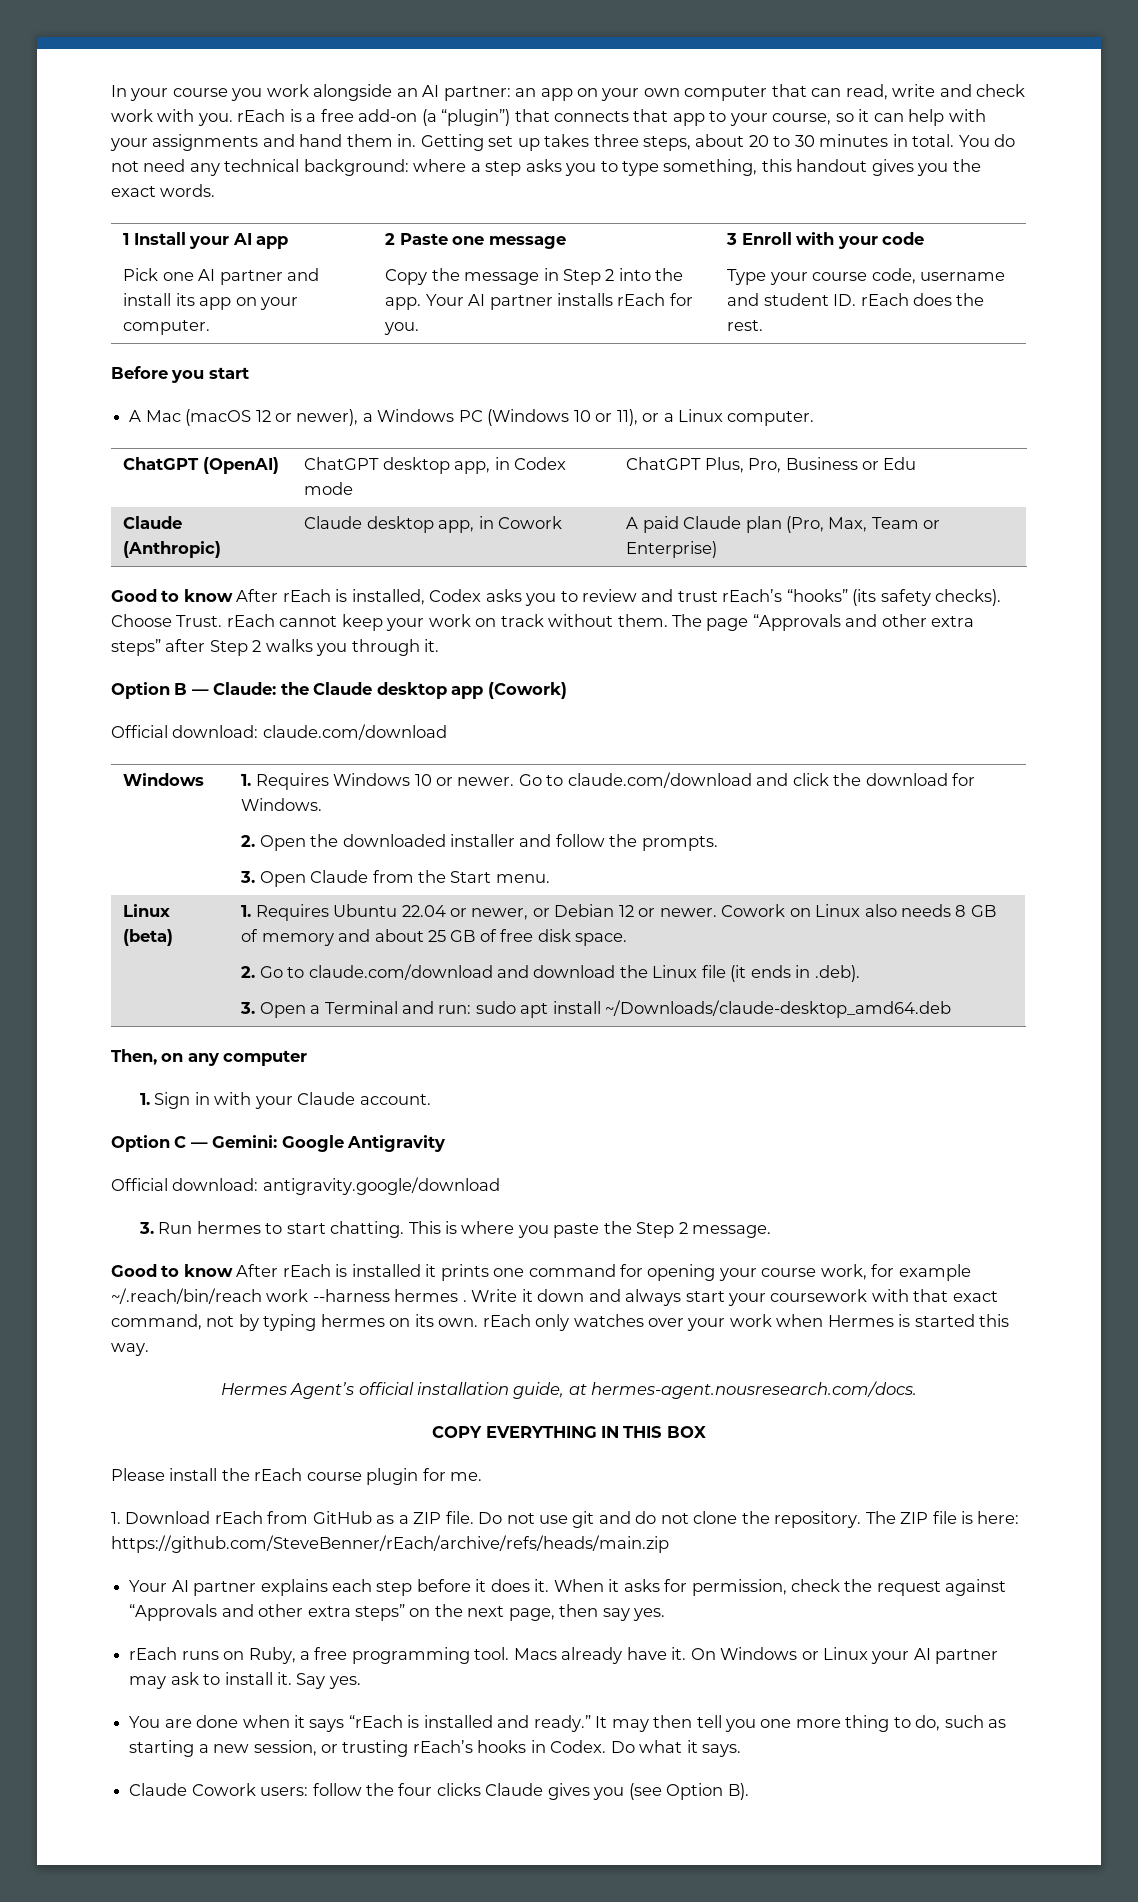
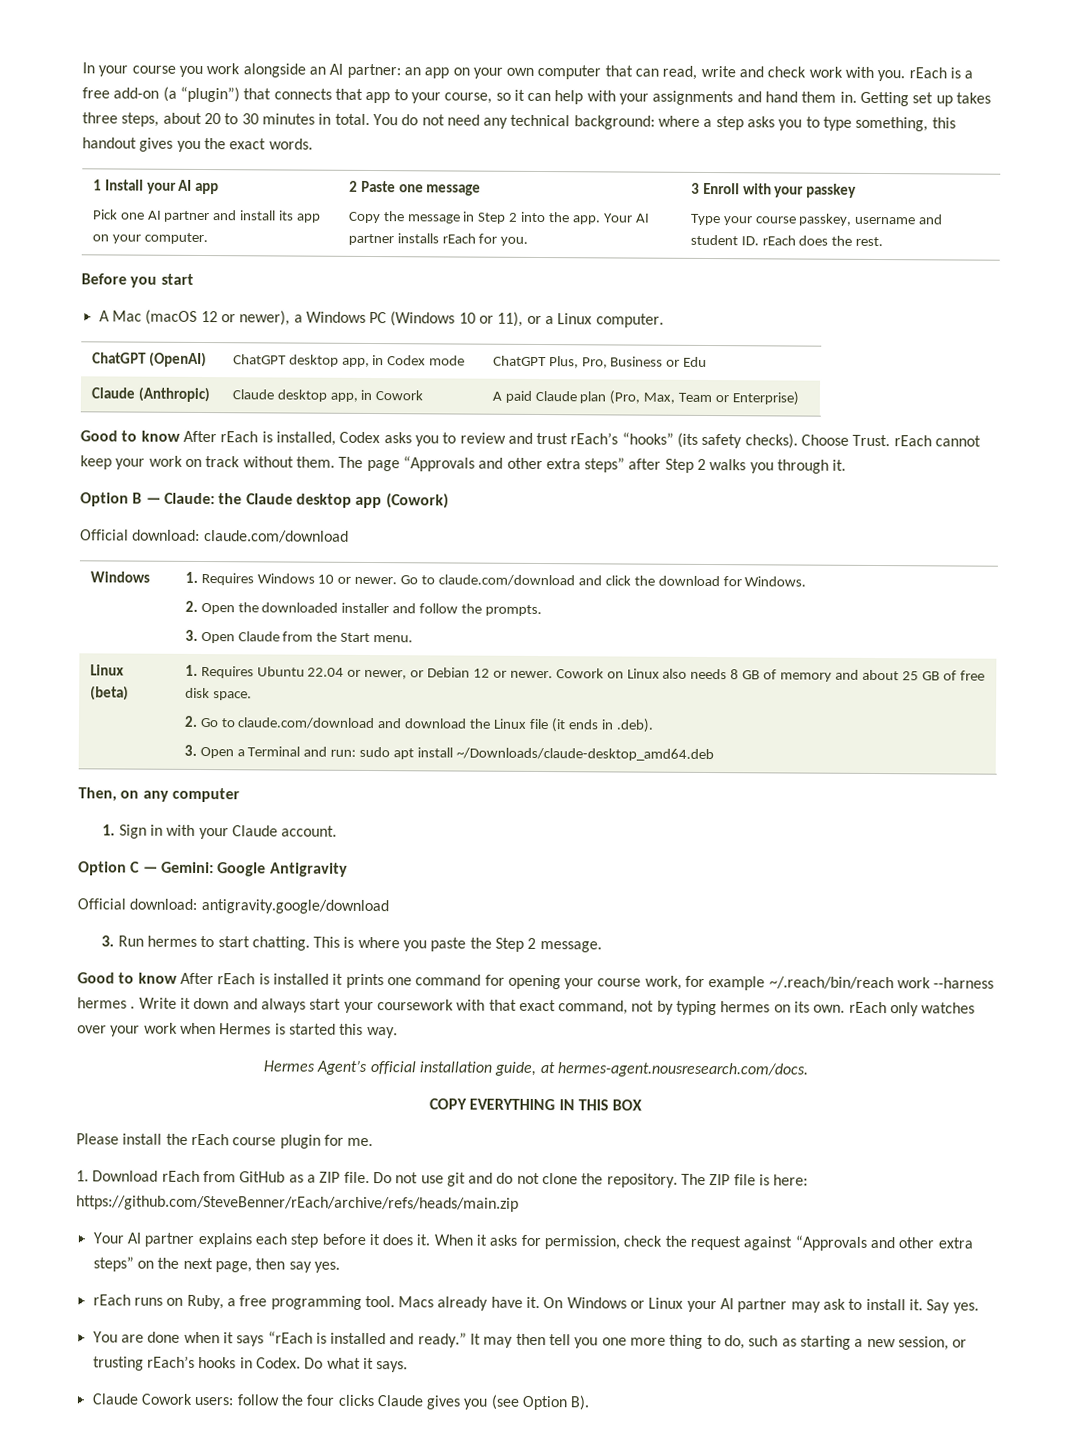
- 3 Enroll with your code
+ 3 Enroll with your passkey
- Type your course code, username and student ID. rEach does the rest.
+ Type your course passkey, username and student ID. rEach does the rest.

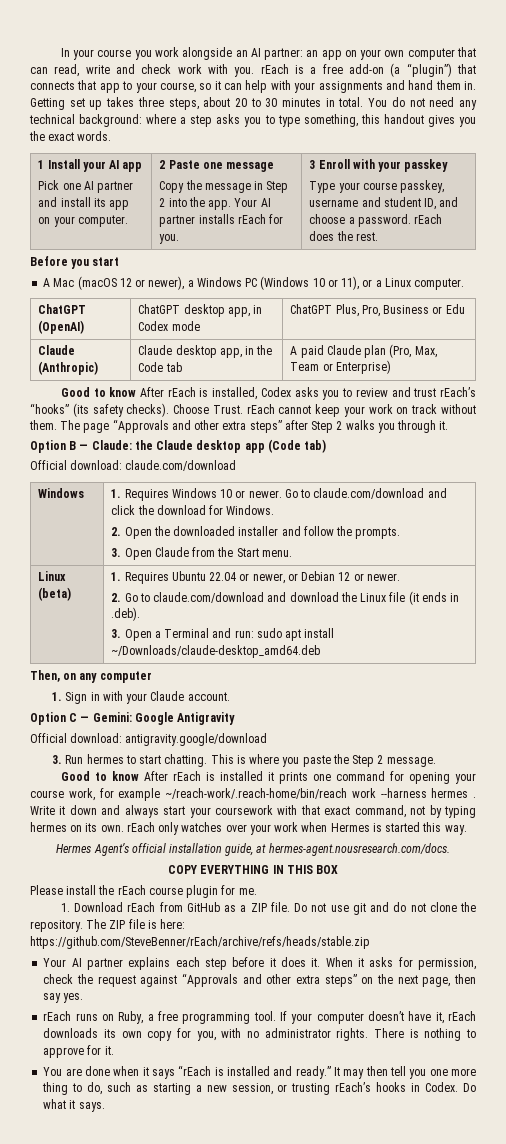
- Type your course passkey, username and student ID. rEach does the rest.
+ Type your course passkey, username and student ID, and choose a password. rEach does the rest.
- Claude (Anthropic) | Claude desktop app, in Cowork | A paid Claude plan (Pro, Max, Team or Enterprise)
+ Claude (Anthropic) | Claude desktop app, in the Code tab | A paid Claude plan (Pro, Max, Team or Enterprise)
- Option B — Claude: the Claude desktop app (Cowork)
+ Option B — Claude: the Claude desktop app (Code tab)
- Cowork on Linux also needs 8 GB of memory and about 25 GB of free disk space.
- Good to know After rEach is installed it prints one command for opening your course work, for example ~/.reach/bin/reach work --harness hermes .
+ Good to know After rEach is installed it prints one command for opening your course work, for example ~/reach-work/.reach-home/bin/reach work --harness hermes .
- The ZIP file is here: https://github.com/SteveBenner/rEach/archive/refs/heads/main.zip
+ The ZIP file is here: https://github.com/SteveBenner/rEach/archive/refs/heads/stable.zip
- Macs already have it. On Windows or Linux your AI partner may ask to install it. Say yes.
+ If your computer doesn’t have it, rEach downloads its own copy for you, with no administrator rights. There is nothing to approve for it.
- Claude Cowork users: follow the four clicks Claude gives you (see Option B).

